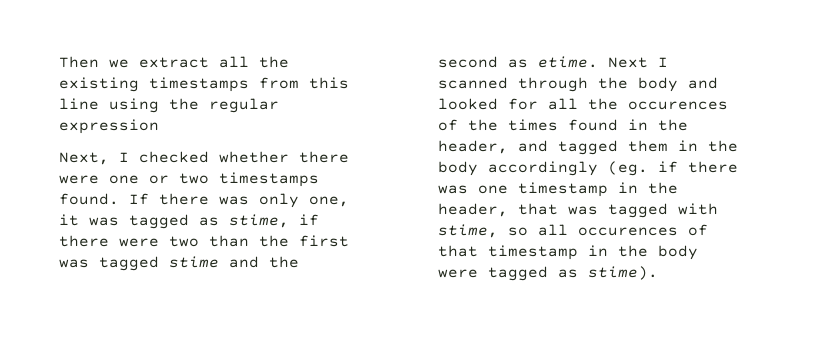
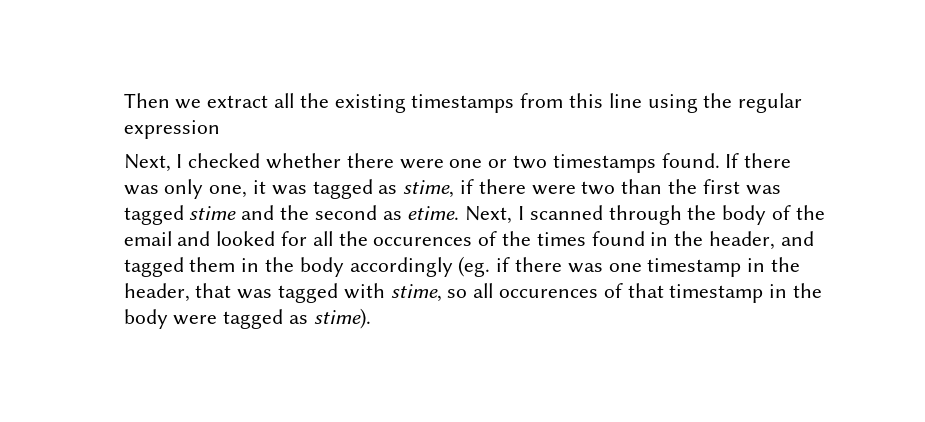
- Next I scanned through the body and looked for all the occurences of the times found in the header, and tagged them in the body accordingly (eg. if there was one timestamp in the header, that was tagged with stime, so all occurences of that timestamp in the body were tagged as stime).
+ Next, I scanned through the body of the email and looked for all the occurences of the times found in the header, and tagged them in the body accordingly (eg. if there was one timestamp in the header, that was tagged with stime, so all occurences of that timestamp in the body were tagged as stime).

